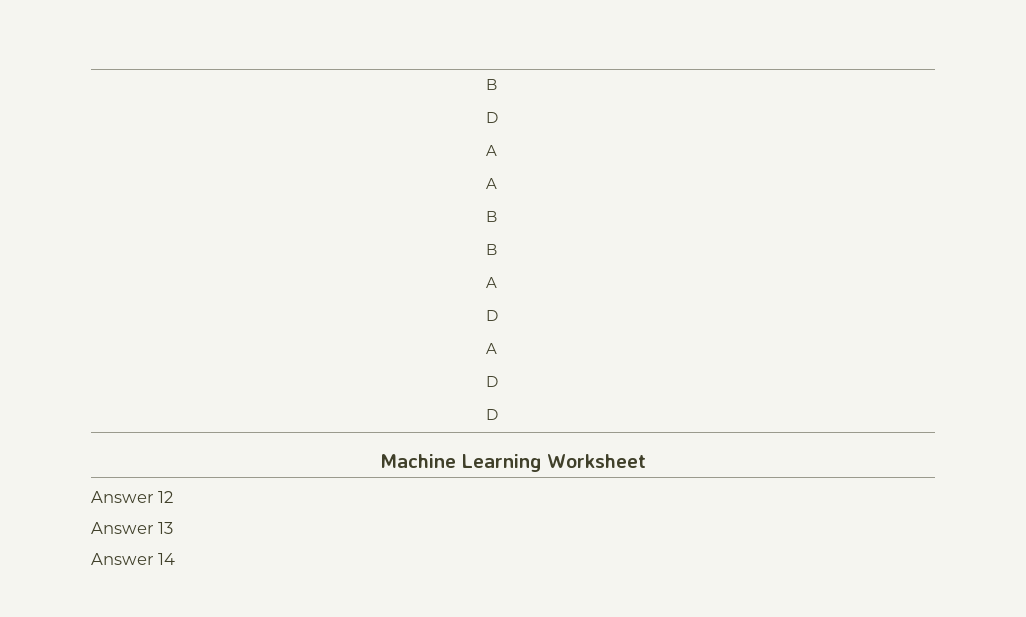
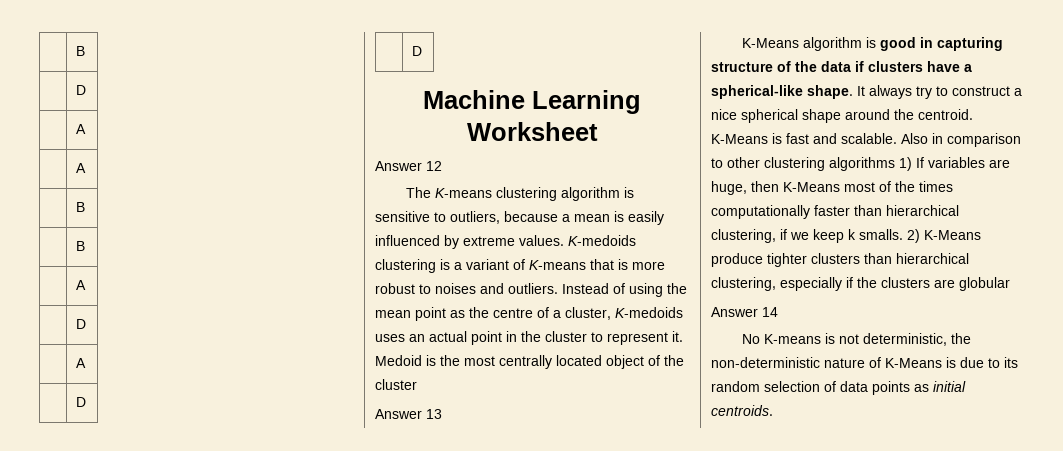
+ The K-means clustering algorithm is sensitive to outliers, because a mean is easily influenced by extreme values. K-medoids clustering is a variant of K-means that is more robust to noises and outliers. Instead of using the mean point as the centre of a cluster, K-medoids uses an actual point in the cluster to represent it. Medoid is the most centrally located object of the cluster
  Answer 13
+ K-Means algorithm is good in capturing structure of the data if clusters have a spherical-like shape. It always try to construct a nice spherical shape around the centroid. K-Means is fast and scalable. Also in comparison to other clustering algorithms 1) If variables are huge, then K-Means most of the times computationally faster than hierarchical clustering, if we keep k smalls. 2) K-Means produce tighter clusters than hierarchical clustering, especially if the clusters are globular
  Answer 14
+ No K-means is not deterministic, the non-deterministic nature of K-Means is due to its random selection of data points as initial centroids.

